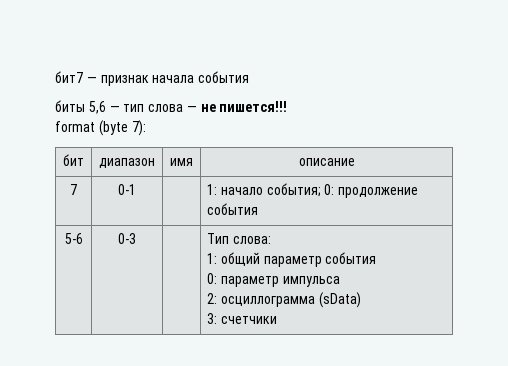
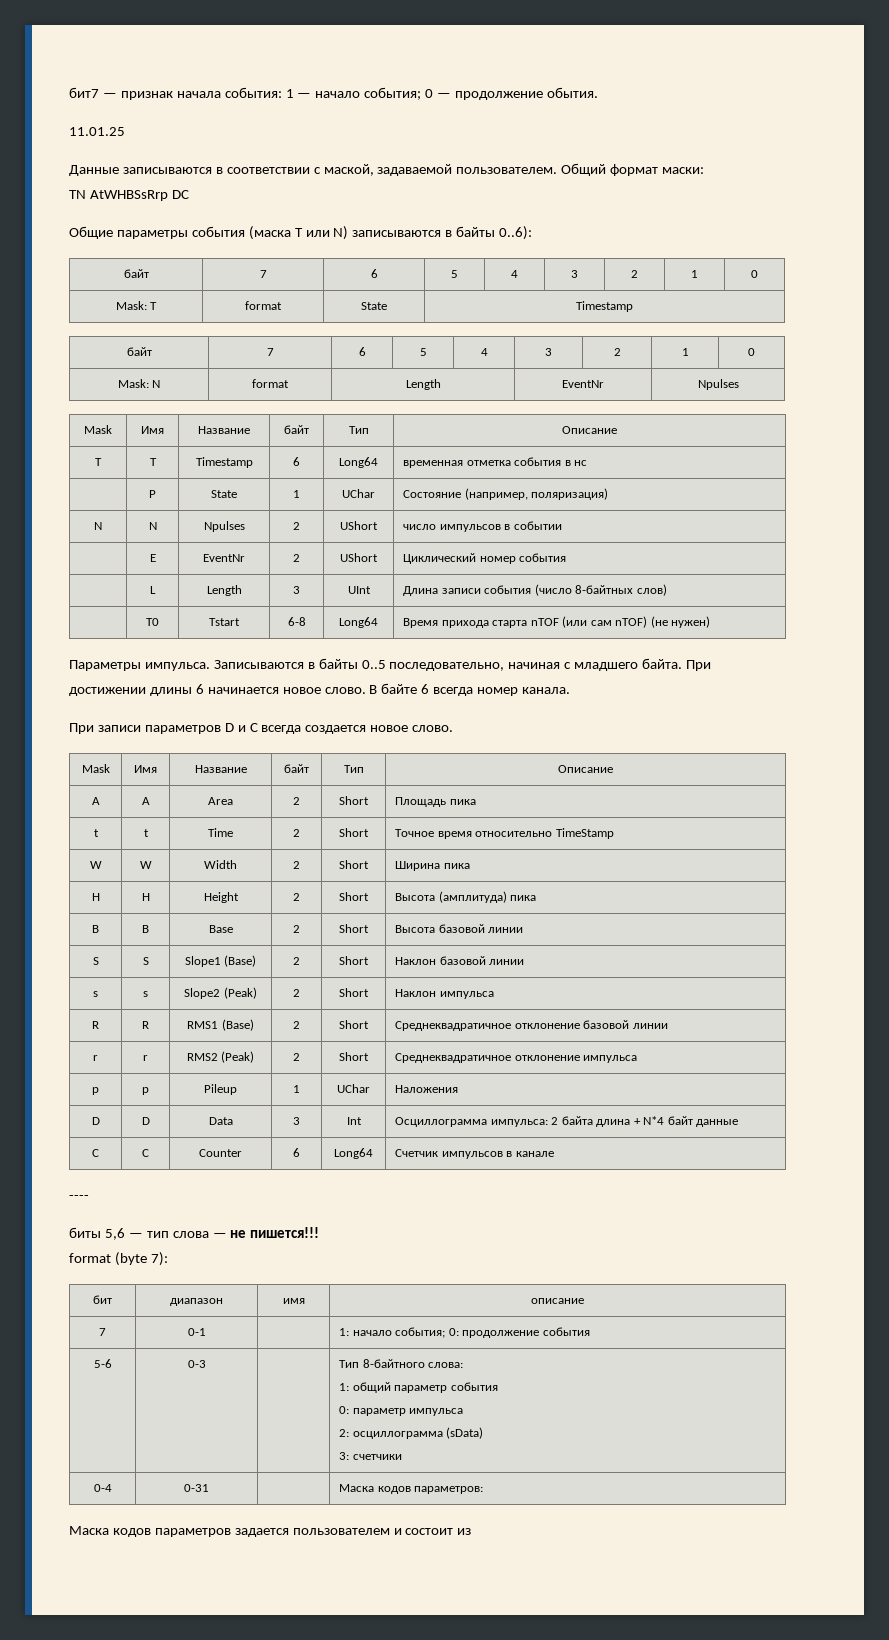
- бит7 — признак начала события
+ бит7 — признак начала события: 1 — начало события; 0 — продолжение обытия.
+ 11.01.25
+ Данные записываются в соответствии с маской, задаваемой пользователем. Общий формат маски:
+ TN AtWHBSsRrp DC
+ Общие параметры события (маска T или N) записываются в байты 0..6):
+ байт | 7 | 6 | 5 | 4 | 3 | 2 | 1 | 0
+ Mask: T | format | State | Timestamp
+ байт | 7 | 6 | 5 | 4 | 3 | 2 | 1 | 0
+ Mask: N | format | Length | EventNr | Npulses
+ Mask | Имя | Название | байт | Тип | Описание
+ T | T | Timestamp | 6 | Long64 | временная отметка события в нс
+ | P | State | 1 | UChar | Состояние (например, поляризация)
+ N | N | Npulses | 2 | UShort | число импульсов в событии
+ | E | EventNr | 2 | UShort | Циклический номер события
+ | L | Length | 3 | UInt | Длина записи события (число 8-байтных слов)
+ | T0 | Tstart | 6-8 | Long64 | Время прихода старта nTOF (или сам nTOF) (не нужен)
+ Параметры импульса. Записываются в байты 0..5 последовательно, начиная с младшего байта. При достижении длины 6 начинается новое слово. В байте 6 всегда номер канала.
+ При записи параметров D и C всегда создается новое слово.
+ Mask | Имя | Название | байт | Тип | Описание
+ A | A | Area | 2 | Short | Площадь пика
+ t | t | Time | 2 | Short | Точное время относительно TimeStamp
+ W | W | Width | 2 | Short | Ширина пика
+ H | H | Height | 2 | Short | Высота (амплитуда) пика
+ B | B | Base | 2 | Short | Высота базовой линии
+ S | S | Slope1 (Base) | 2 | Short | Наклон базовой линии
+ s | s | Slope2 (Peak) | 2 | Short | Наклон импульса
+ R | R | RMS1 (Base) | 2 | Short | Среднеквадратичное отклонение базовой линии
+ r | r | RMS2 (Peak) | 2 | Short | Среднеквадратичное отклонение импульса
+ p | p | Pileup | 1 | UChar | Наложения
+ D | D | Data | 3 | Int | Осциллограмма импульса: 2 байта длина + N*4 байт данные
+ C | C | Counter | 6 | Long64 | Счетчик импульсов в канале
+ ----
- 5-6 | 0-3 | | Тип слова:
+ 5-6 | 0-3 | | Тип 8-байтного слова:
+ 0-4 | 0-31 | | Маска кодов параметров:
+ Маска кодов параметров задается пользователем и состоит из

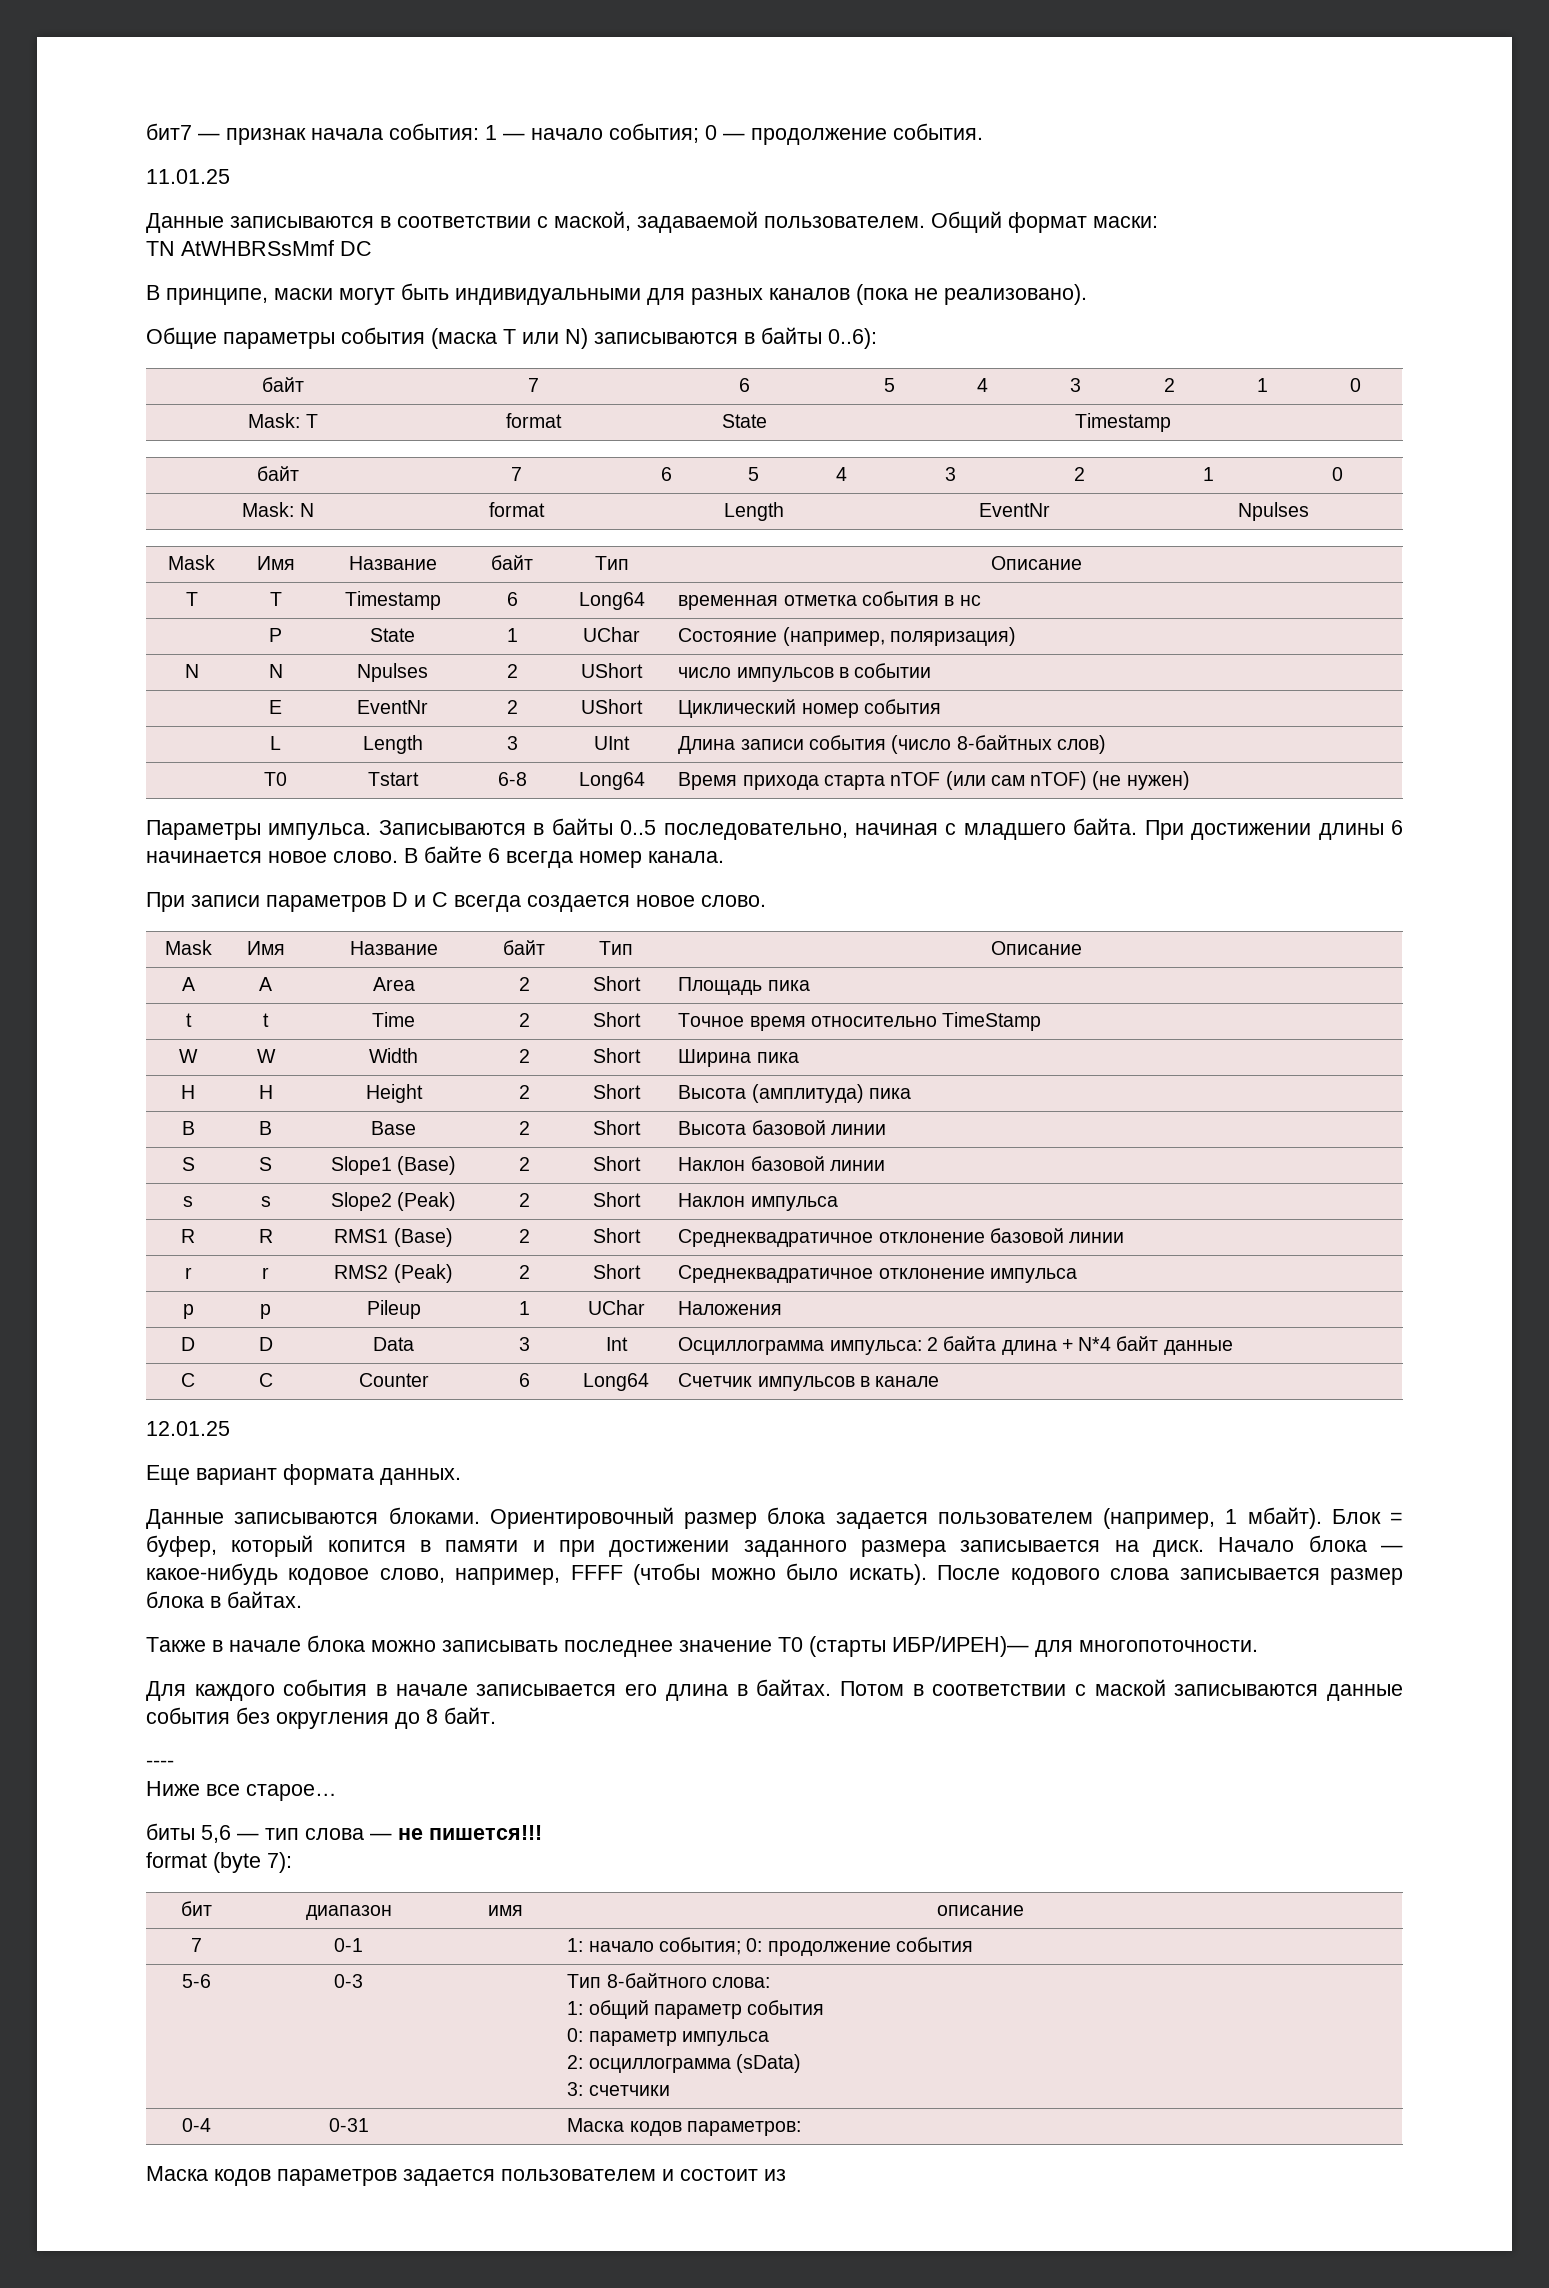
- бит7 — признак начала события: 1 — начало события; 0 — продолжение обытия.
+ бит7 — признак начала события: 1 — начало события; 0 — продолжение события.
- TN AtWHBSsRrp DC
+ TN AtWHBRSsMmf DC
+ В принципе, маски могут быть индивидуальными для разных каналов (пока не реализовано).
+ 12.01.25
+ Еще вариант формата данных.
+ Данные записываются блоками. Ориентировочный размер блока задается пользователем (например, 1 мбайт). Блок = буфер, который копится в памяти и при достижении заданного размера записывается на диск. Начало блока — какое-нибудь кодовое слово, например, FFFF (чтобы можно было искать). После кодового слова записывается размер блока в байтах.
+ Также в начале блока можно записывать последнее значение T0 (старты ИБР/ИРЕН)— для многопоточности.
+ Для каждого события в начале записывается его длина в байтах. Потом в соответствии с маской записываются данные события без округления до 8 байт.
  ----
+ Ниже все старое…

